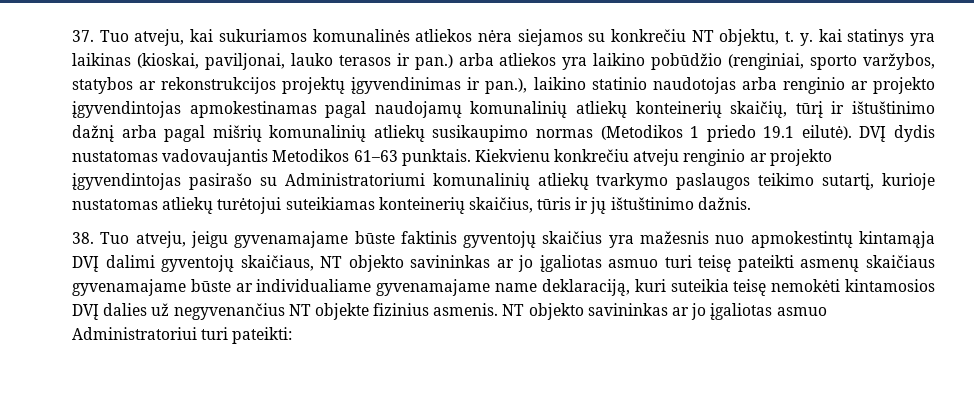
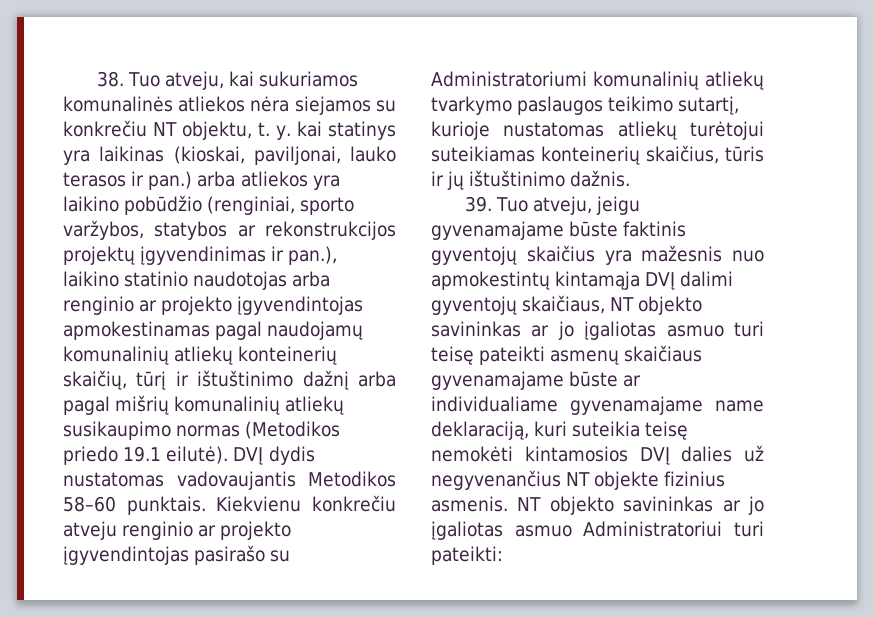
- 37. Tuo atveju, kai sukuriamos komunalinės atliekos nėra siejamos su konkrečiu NT objektu, t. y. kai statinys yra laikinas (kioskai, paviljonai, lauko terasos ir pan.) arba atliekos yra laikino pobūdžio (renginiai, sporto varžybos, statybos ar rekonstrukcijos projektų įgyvendinimas ir pan.), laikino statinio naudotojas arba renginio ar projekto įgyvendintojas apmokestinamas pagal naudojamų komunalinių atliekų konteinerių skaičių, tūrį ir ištuštinimo dažnį arba pagal mišrių komunalinių atliekų susikaupimo normas (Metodikos 1 priedo 19.1 eilutė).
+ 38. Tuo atveju, kai sukuriamos komunalinės atliekos nėra siejamos su konkrečiu NT objektu, t. y. kai statinys yra laikinas (kioskai, paviljonai, lauko terasos ir pan.) arba atliekos yra laikino pobūdžio (renginiai, sporto varžybos, statybos ar rekonstrukcijos projektų įgyvendinimas ir pan.), laikino statinio naudotojas arba renginio ar projekto įgyvendintojas apmokestinamas pagal naudojamų komunalinių atliekų konteinerių skaičių, tūrį ir ištuštinimo dažnį arba pagal mišrių komunalinių atliekų susikaupimo normas (Metodikos priedo 19.1 eilutė).
- DVĮ dydis nustatomas vadovaujantis Metodikos 61–63 punktais.
+ DVĮ dydis nustatomas vadovaujantis Metodikos 58–60 punktais.
- 38. Tuo atveju, jeigu gyvenamajame būste faktinis gyventojų skaičius yra mažesnis nuo apmokestintų kintamąja DVĮ dalimi gyventojų skaičiaus, NT objekto savininkas ar jo įgaliotas asmuo turi teisę pateikti asmenų skaičiaus gyvenamajame būste ar individualiame gyvenamajame name deklaraciją, kuri suteikia teisę nemokėti kintamosios DVĮ dalies už negyvenančius NT objekte fizinius asmenis.
+ 39. Tuo atveju, jeigu gyvenamajame būste faktinis gyventojų skaičius yra mažesnis nuo apmokestintų kintamąja DVĮ dalimi gyventojų skaičiaus, NT objekto savininkas ar jo įgaliotas asmuo turi teisę pateikti asmenų skaičiaus gyvenamajame būste ar individualiame gyvenamajame name deklaraciją, kuri suteikia teisę nemokėti kintamosios DVĮ dalies už negyvenančius NT objekte fizinius asmenis.

